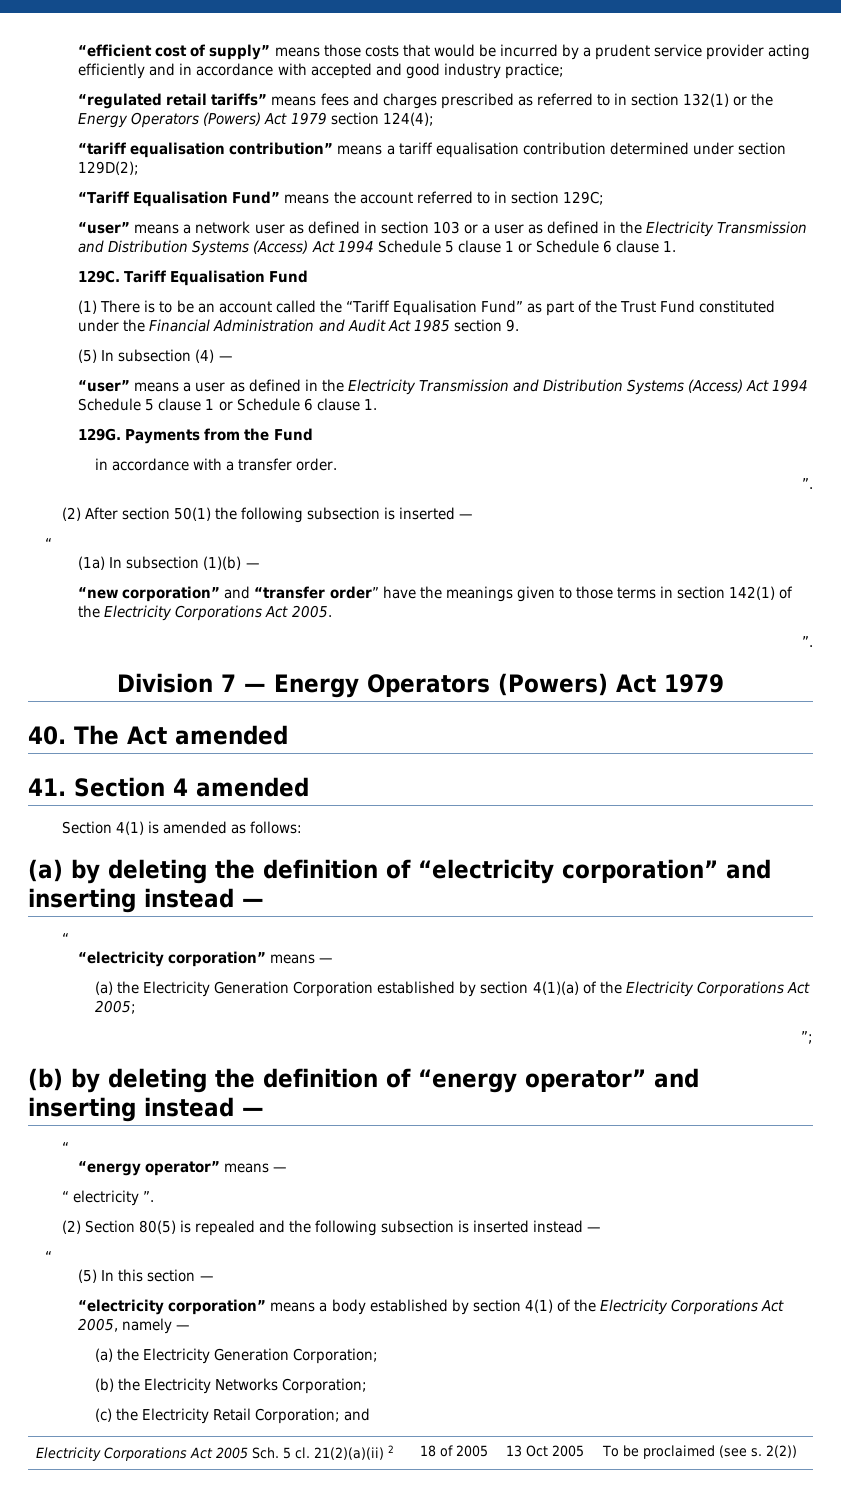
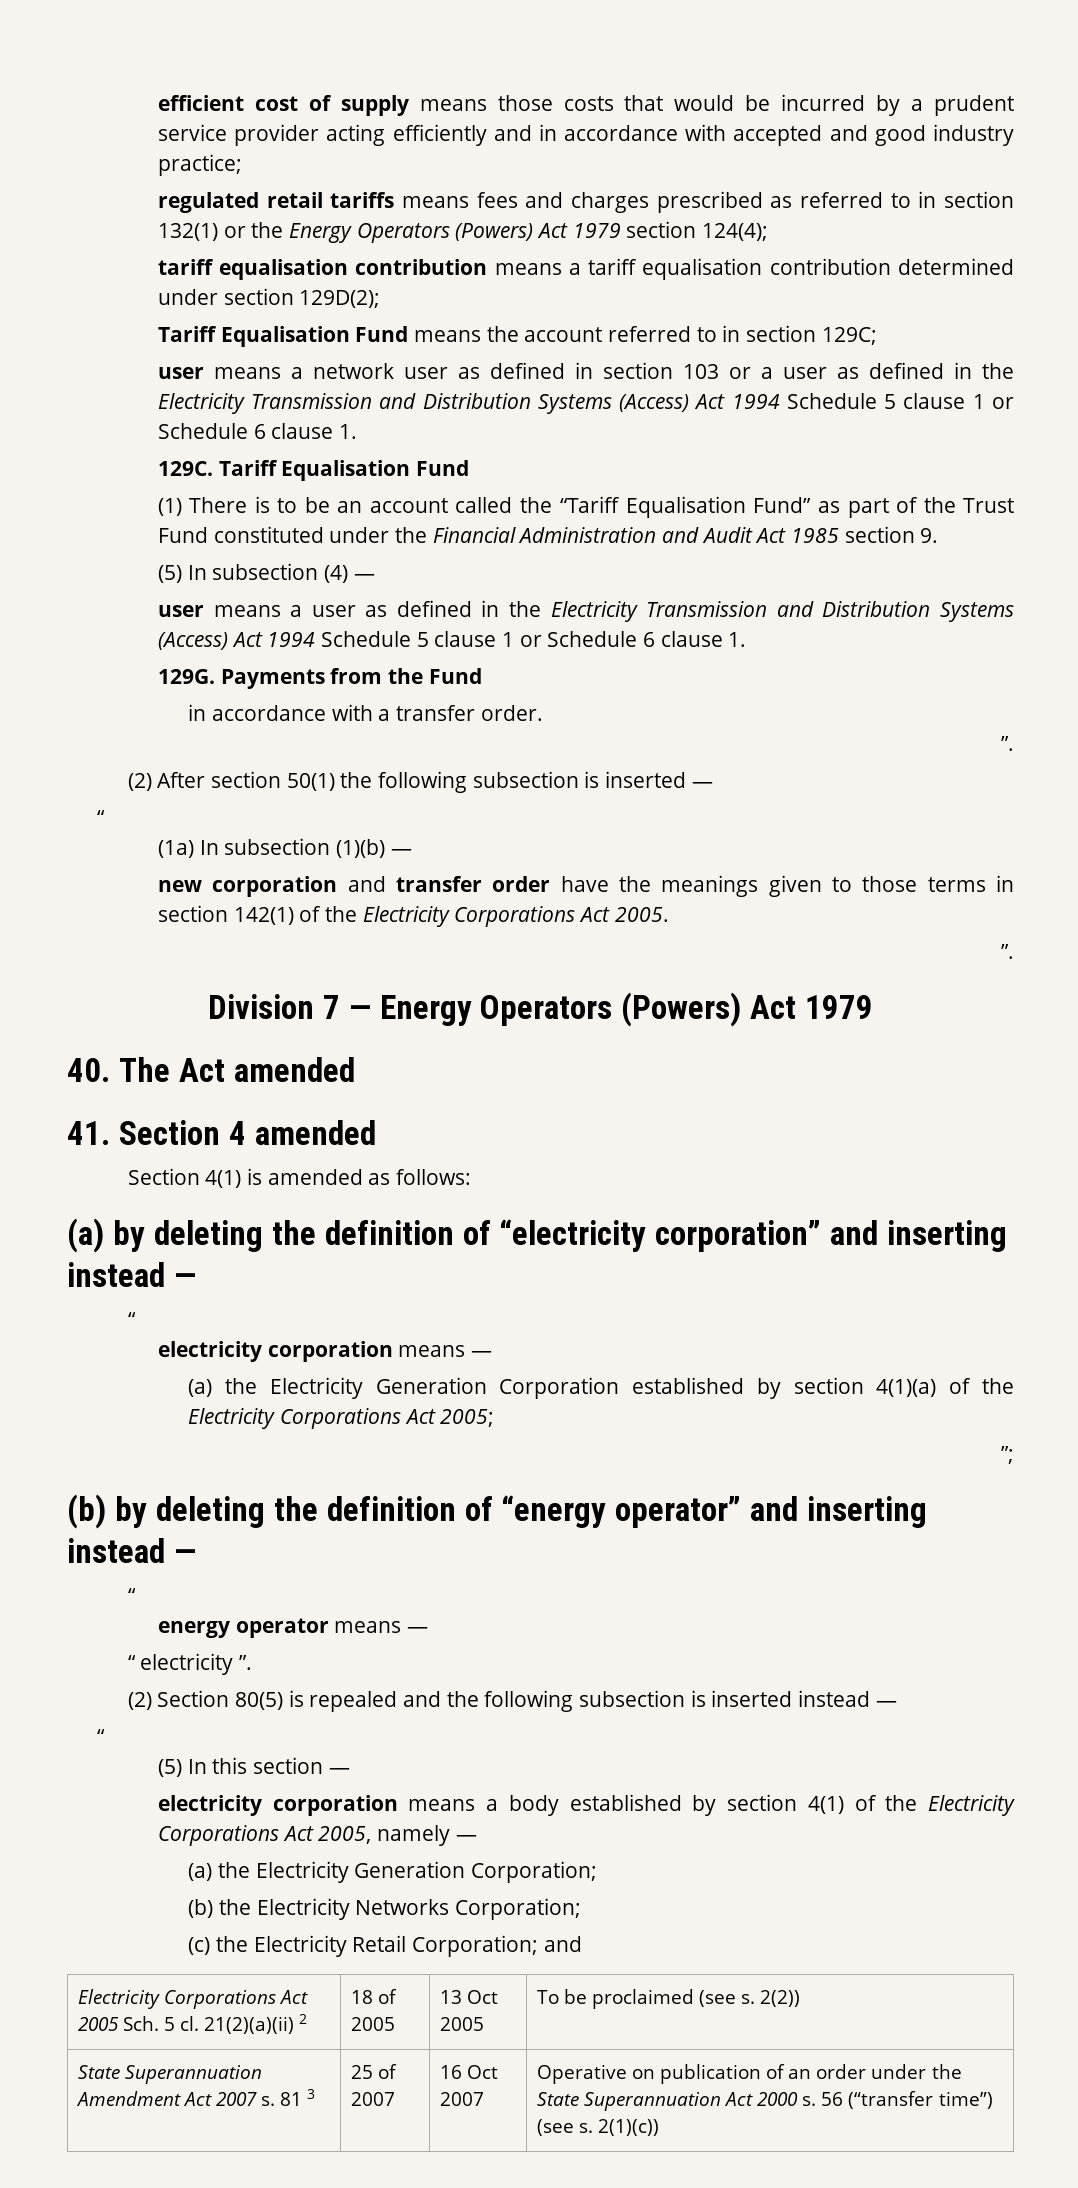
- “efficient cost of supply” means those costs that would be incurred by a prudent service provider acting efficiently and in accordance with accepted and good industry practice;
+ efficient cost of supply means those costs that would be incurred by a prudent service provider acting efficiently and in accordance with accepted and good industry practice;
- “regulated retail tariffs” means fees and charges prescribed as referred to in section 132(1) or the Energy Operators (Powers) Act 1979 section 124(4);
+ regulated retail tariffs means fees and charges prescribed as referred to in section 132(1) or the Energy Operators (Powers) Act 1979 section 124(4);
- “tariff equalisation contribution” means a tariff equalisation contribution determined under section 129D(2);
+ tariff equalisation contribution means a tariff equalisation contribution determined under section 129D(2);
- “Tariff Equalisation Fund” means the account referred to in section 129C;
+ Tariff Equalisation Fund means the account referred to in section 129C;
- “user” means a network user as defined in section 103 or a user as defined in the Electricity Transmission and Distribution Systems (Access) Act 1994 Schedule 5 clause 1 or Schedule 6 clause 1.
+ user means a network user as defined in section 103 or a user as defined in the Electricity Transmission and Distribution Systems (Access) Act 1994 Schedule 5 clause 1 or Schedule 6 clause 1.
- “user” means a user as defined in the Electricity Transmission and Distribution Systems (Access) Act 1994 Schedule 5 clause 1 or Schedule 6 clause 1.
+ user means a user as defined in the Electricity Transmission and Distribution Systems (Access) Act 1994 Schedule 5 clause 1 or Schedule 6 clause 1.
- “new corporation” and “transfer order” have the meanings given to those terms in section 142(1) of the Electricity Corporations Act 2005.
+ new corporation and transfer order have the meanings given to those terms in section 142(1) of the Electricity Corporations Act 2005.
- “electricity corporation” means —
+ electricity corporation means —
- “energy operator” means —
+ energy operator means —
- “electricity corporation” means a body established by section 4(1) of the Electricity Corporations Act 2005, namely —
+ electricity corporation means a body established by section 4(1) of the Electricity Corporations Act 2005, namely —
+ State Superannuation Amendment Act 2007 s. 81 3 | 25 of 2007 | 16 Oct 2007 | Operative on publication of an order under the State Superannuation Act 2000 s. 56 (“transfer time”) (see s. 2(1)(c))

